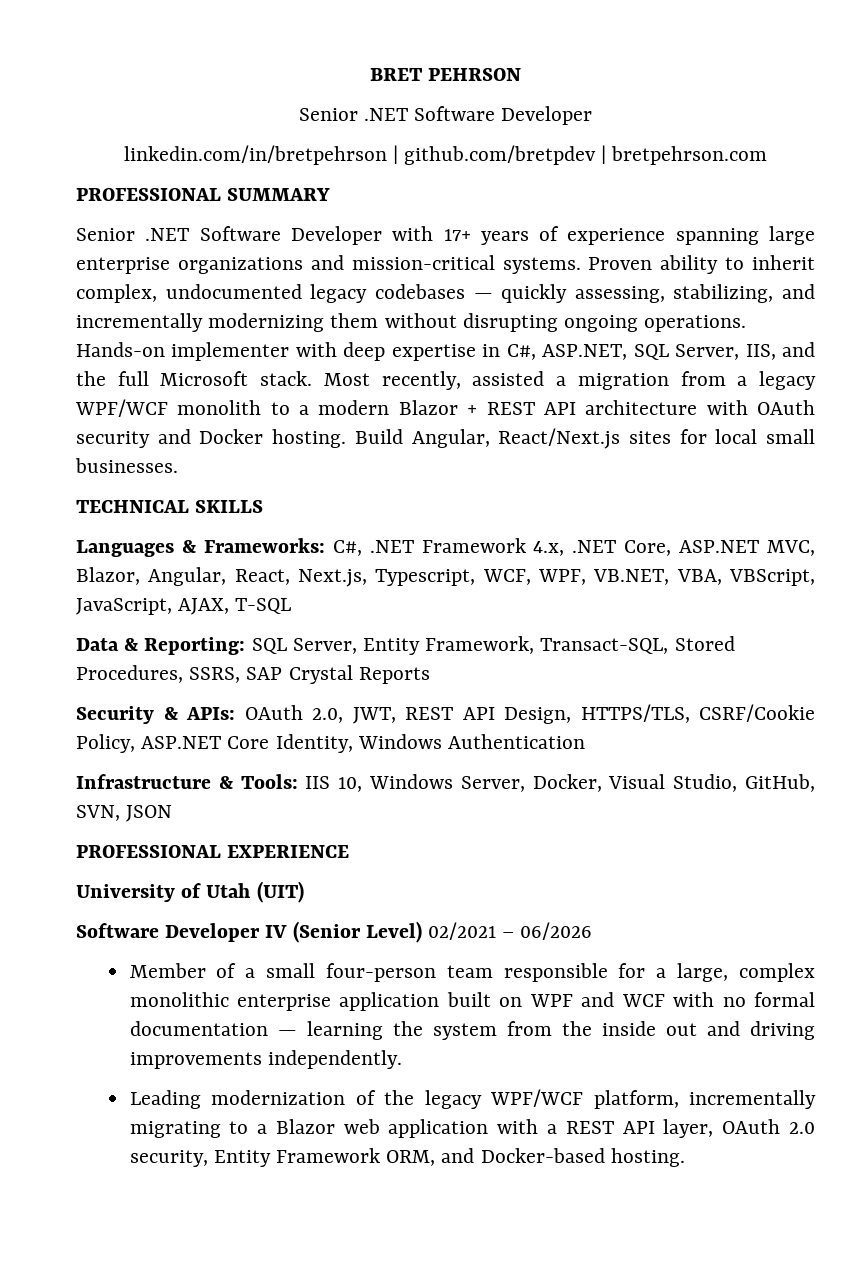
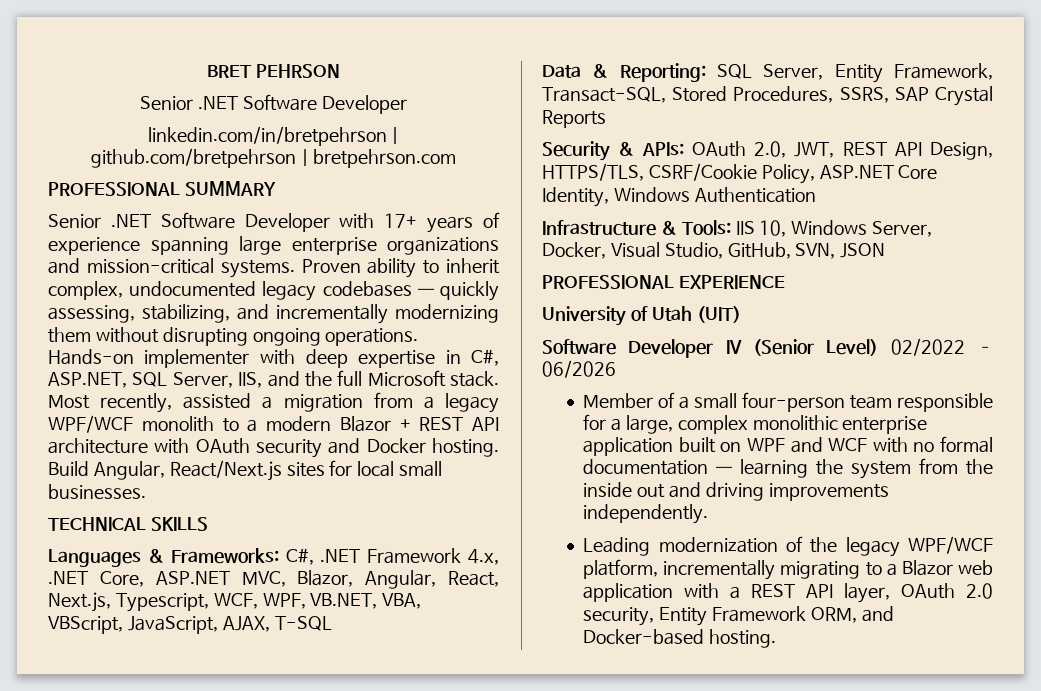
- linkedin.com/in/bretpehrson | github.com/bretpdev | bretpehrson.com
+ linkedin.com/in/bretpehrson | github.com/bretpehrson | bretpehrson.com
- Software Developer IV (Senior Level) 02/2021 – 06/2026
+ Software Developer IV (Senior Level) 02/2022 – 06/2026

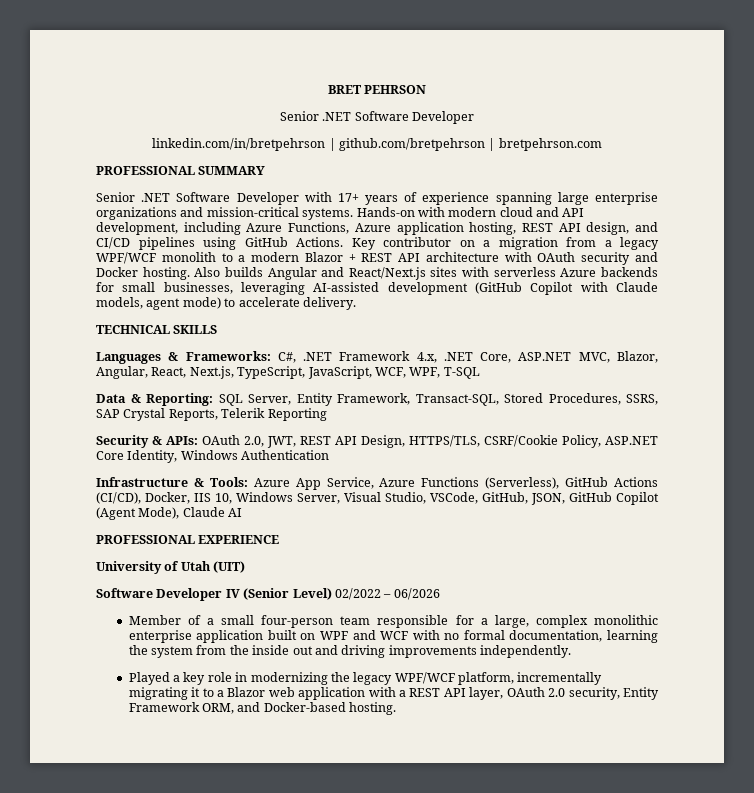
- Proven ability to inherit complex, undocumented legacy codebases — quickly assessing, stabilizing, and incrementally modernizing them without disrupting ongoing operations. Hands-on implementer with deep expertise in C#, ASP.NET, SQL Server, IIS, and the full Microsoft stack. Most recently, assisted a migration from a legacy WPF/WCF monolith to a modern Blazor + REST API architecture with OAuth security and Docker hosting.
+ Hands-on with modern cloud and API development, including Azure Functions, Azure application hosting, REST API design, and CI/CD pipelines using GitHub Actions. Key contributor on a migration from a legacy WPF/WCF monolith to a modern Blazor + REST API architecture with OAuth security and Docker hosting.
- Build Angular, React/Next.js sites for local small businesses.
+ Also builds Angular and React/Next.js sites with serverless Azure backends for small businesses, leveraging AI-assisted development (GitHub Copilot with Claude models, agent mode) to accelerate delivery.
- Languages & Frameworks: C#, .NET Framework 4.x, .NET Core, ASP.NET MVC, Blazor, Angular, React, Next.js, Typescript, WCF, WPF, VB.NET, VBA, VBScript, JavaScript, AJAX, T-SQL
+ Languages & Frameworks: C#, .NET Framework 4.x, .NET Core, ASP.NET MVC, Blazor, Angular, React, Next.js, TypeScript, JavaScript, WCF, WPF, T-SQL
- Data & Reporting: SQL Server, Entity Framework, Transact-SQL, Stored Procedures, SSRS, SAP Crystal Reports
+ Data & Reporting: SQL Server, Entity Framework, Transact-SQL, Stored Procedures, SSRS, SAP Crystal Reports, Telerik Reporting
- Infrastructure & Tools: IIS 10, Windows Server, Docker, Visual Studio, GitHub, SVN, JSON
+ Infrastructure & Tools: Azure App Service, Azure Functions (Serverless), GitHub Actions (CI/CD), Docker, IIS 10, Windows Server, Visual Studio, VSCode, GitHub, JSON, GitHub Copilot (Agent Mode), Claude AI
- Member of a small four-person team responsible for a large, complex monolithic enterprise application built on WPF and WCF with no formal documentation — learning the system from the inside out and driving improvements independently.
+ Member of a small four-person team responsible for a large, complex monolithic enterprise application built on WPF and WCF with no formal documentation, learning the system from the inside out and driving improvements independently.
- Leading modernization of the legacy WPF/WCF platform, incrementally migrating to a Blazor web application with a REST API layer, OAuth 2.0 security, Entity Framework ORM, and Docker-based hosting.
+ Played a key role in modernizing the legacy WPF/WCF platform, incrementally migrating it to a Blazor web application with a REST API layer, OAuth 2.0 security, Entity Framework ORM, and Docker-based hosting.

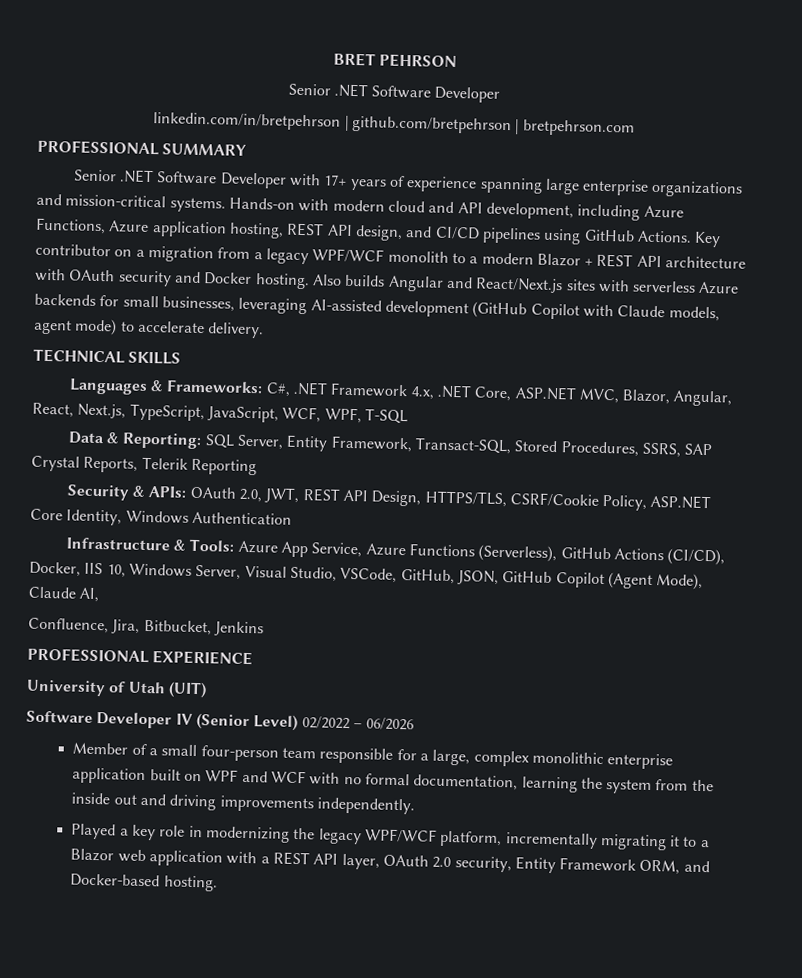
- Infrastructure & Tools: Azure App Service, Azure Functions (Serverless), GitHub Actions (CI/CD), Docker, IIS 10, Windows Server, Visual Studio, VSCode, GitHub, JSON, GitHub Copilot (Agent Mode), Claude AI
+ Infrastructure & Tools: Azure App Service, Azure Functions (Serverless), GitHub Actions (CI/CD), Docker, IIS 10, Windows Server, Visual Studio, VSCode, GitHub, JSON, GitHub Copilot (Agent Mode), Claude AI,
+ Confluence, Jira, Bitbucket, Jenkins

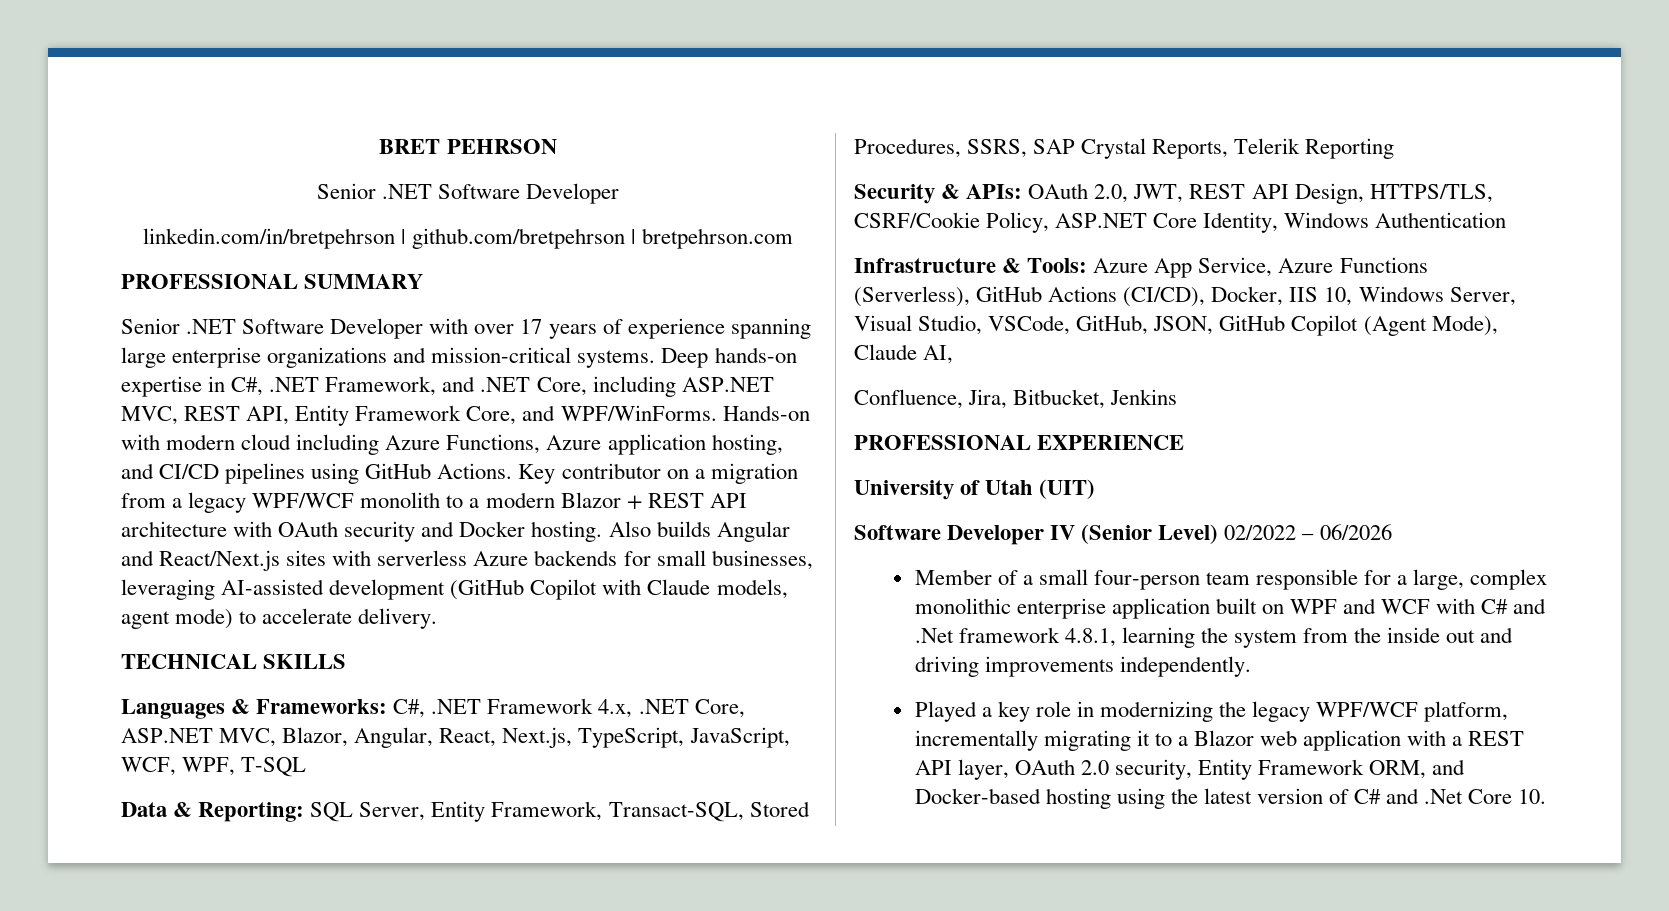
- Senior .NET Software Developer with 17+ years of experience spanning large enterprise organizations and mission-critical systems.
+ Senior .NET Software Developer with over 17 years of experience spanning large enterprise organizations and mission-critical systems.
+ Deep hands-on expertise in C#, .NET Framework, and .NET Core, including ASP.NET MVC, REST API, Entity Framework Core, and WPF/WinForms.
- Hands-on with modern cloud and API development, including Azure Functions, Azure application hosting, REST API design, and CI/CD pipelines using GitHub Actions.
+ Hands-on with modern cloud including Azure Functions, Azure application hosting, and CI/CD pipelines using GitHub Actions.
- Member of a small four-person team responsible for a large, complex monolithic enterprise application built on WPF and WCF with no formal documentation, learning the system from the inside out and driving improvements independently.
+ Member of a small four-person team responsible for a large, complex monolithic enterprise application built on WPF and WCF with C# and .Net framework 4.8.1, learning the system from the inside out and driving improvements independently.
- Played a key role in modernizing the legacy WPF/WCF platform, incrementally migrating it to a Blazor web application with a REST API layer, OAuth 2.0 security, Entity Framework ORM, and Docker-based hosting.
+ Played a key role in modernizing the legacy WPF/WCF platform, incrementally migrating it to a Blazor web application with a REST API layer, OAuth 2.0 security, Entity Framework ORM, and Docker-based hosting using the latest version of C# and .Net Core 10.

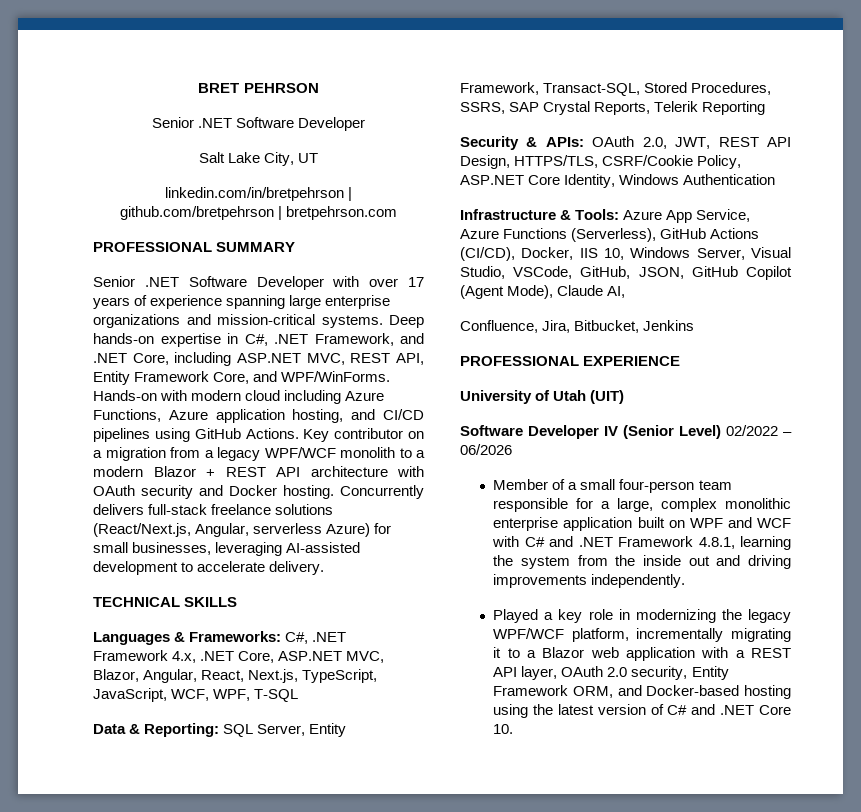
+ Salt Lake City, UT
- Also builds Angular and React/Next.js sites with serverless Azure backends for small businesses, leveraging AI-assisted development (GitHub Copilot with Claude models, agent mode) to accelerate delivery.
+ Concurrently delivers full-stack freelance solutions (React/Next.js, Angular, serverless Azure) for small businesses, leveraging AI-assisted development to accelerate delivery.
- Member of a small four-person team responsible for a large, complex monolithic enterprise application built on WPF and WCF with C# and .Net framework 4.8.1, learning the system from the inside out and driving improvements independently.
+ Member of a small four-person team responsible for a large, complex monolithic enterprise application built on WPF and WCF with C# and .NET Framework 4.8.1, learning the system from the inside out and driving improvements independently.
- Played a key role in modernizing the legacy WPF/WCF platform, incrementally migrating it to a Blazor web application with a REST API layer, OAuth 2.0 security, Entity Framework ORM, and Docker-based hosting using the latest version of C# and .Net Core 10.
+ Played a key role in modernizing the legacy WPF/WCF platform, incrementally migrating it to a Blazor web application with a REST API layer, OAuth 2.0 security, Entity Framework ORM, and Docker-based hosting using the latest version of C# and .NET Core 10.

